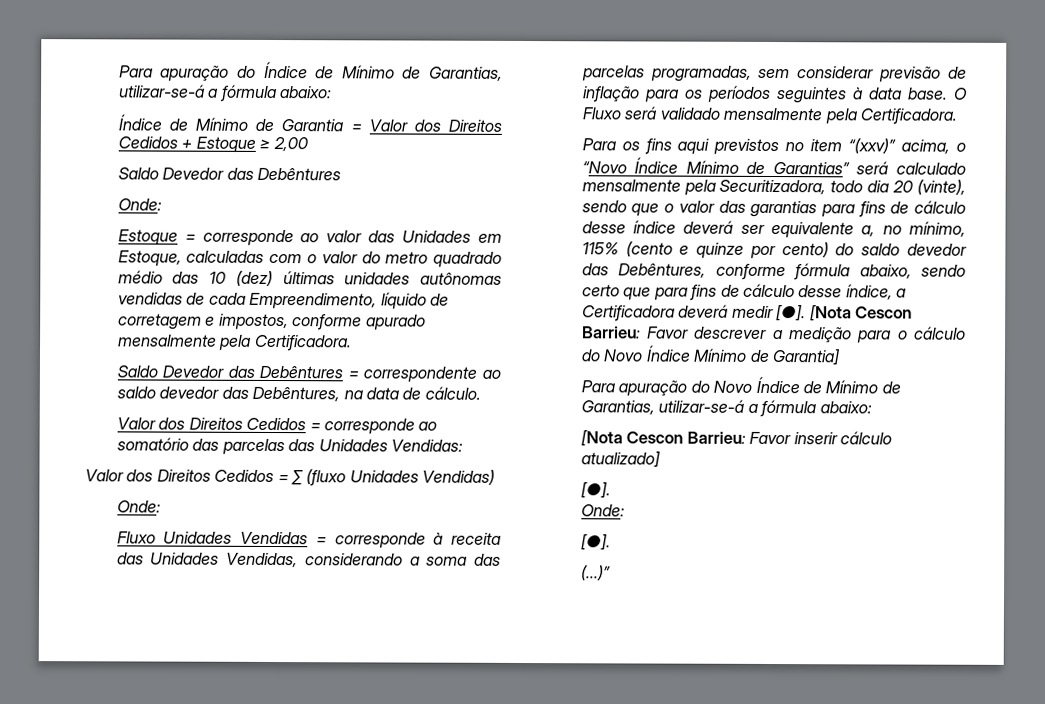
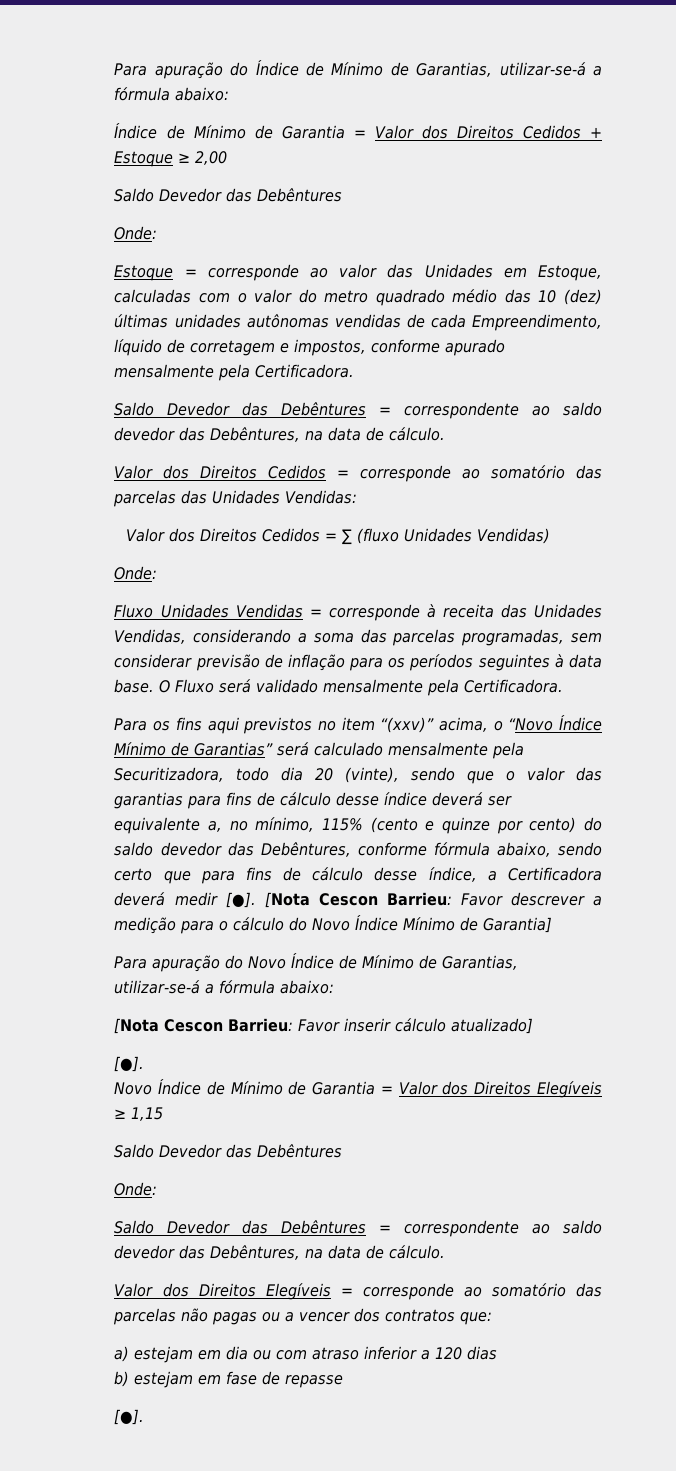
  [Nota Cescon Barrieu: Favor inserir cálculo atualizado]
  [●].
+ Novo Índice de Mínimo de Garantia = Valor dos Direitos Elegíveis ≥ 1,15
+ Saldo Devedor das Debêntures
  Onde:
+ Saldo Devedor das Debêntures = correspondente ao saldo devedor das Debêntures, na data de cálculo.
+ Valor dos Direitos Elegíveis = corresponde ao somatório das parcelas não pagas ou a vencer dos contratos que:
+ a) estejam em dia ou com atraso inferior a 120 dias
+ b) estejam em fase de repasse
  [●].
- (...)”

